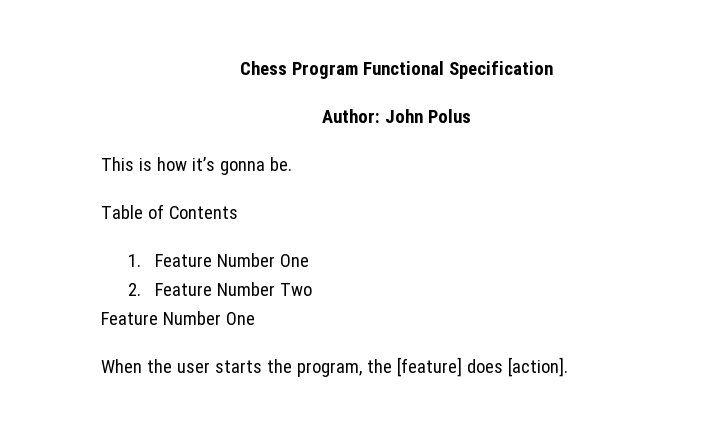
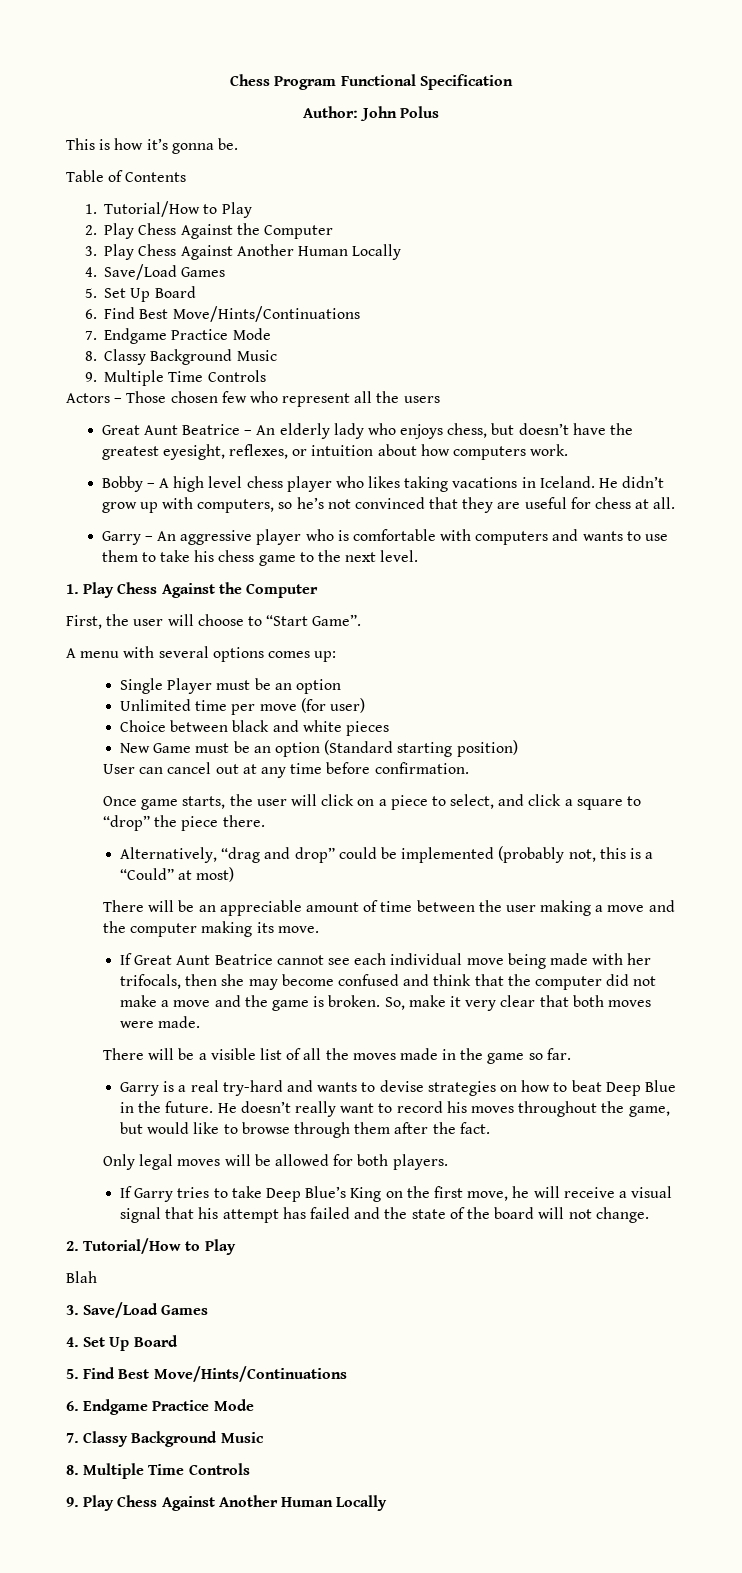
- 1. Feature Number One
- 2. Feature Number Two
- Feature Number One
- When the user starts the program, the [feature] does [action].
+ 1. Tutorial/How to Play
+ 2. Play Chess Against the Computer
+ 3. Play Chess Against Another Human Locally
+ 4. Save/Load Games
+ 5. Set Up Board
+ 6. Find Best Move/Hints/Continuations
+ 7. Endgame Practice Mode
+ 8. Classy Background Music
+ 9. Multiple Time Controls
+ Actors – Those chosen few who represent all the users
+ Great Aunt Beatrice – An elderly lady who enjoys chess, but doesn’t have the greatest eyesight, reflexes, or intuition about how computers work.
+ Bobby – A high level chess player who likes taking vacations in Iceland. He didn’t grow up with computers, so he’s not convinced that they are useful for chess at all.
+ Garry – An aggressive player who is comfortable with computers and wants to use them to take his chess game to the next level.
+ 1. Play Chess Against the Computer
+ First, the user will choose to “Start Game”.
+ A menu with several options comes up:
+ Single Player must be an option
+ Unlimited time per move (for user)
+ Choice between black and white pieces
+ New Game must be an option (Standard starting position)
+ User can cancel out at any time before confirmation.
+ Once game starts, the user will click on a piece to select, and click a square to “drop” the piece there.
+ Alternatively, “drag and drop” could be implemented (probably not, this is a “Could” at most)
+ There will be an appreciable amount of time between the user making a move and the computer making its move.
+ If Great Aunt Beatrice cannot see each individual move being made with her trifocals, then she may become confused and think that the computer did not make a move and the game is broken. So, make it very clear that both moves were made.
+ There will be a visible list of all the moves made in the game so far.
+ Garry is a real try-hard and wants to devise strategies on how to beat Deep Blue in the future. He doesn’t really want to record his moves throughout the game, but would like to browse through them after the fact.
+ Only legal moves will be allowed for both players.
+ If Garry tries to take Deep Blue’s King on the first move, he will receive a visual signal that his attempt has failed and the state of the board will not change.
+ 2. Tutorial/How to Play
+ Blah
+ 3. Save/Load Games
+ 4. Set Up Board
+ 5. Find Best Move/Hints/Continuations
+ 6. Endgame Practice Mode
+ 7. Classy Background Music
+ 8. Multiple Time Controls
+ 9. Play Chess Against Another Human Locally

